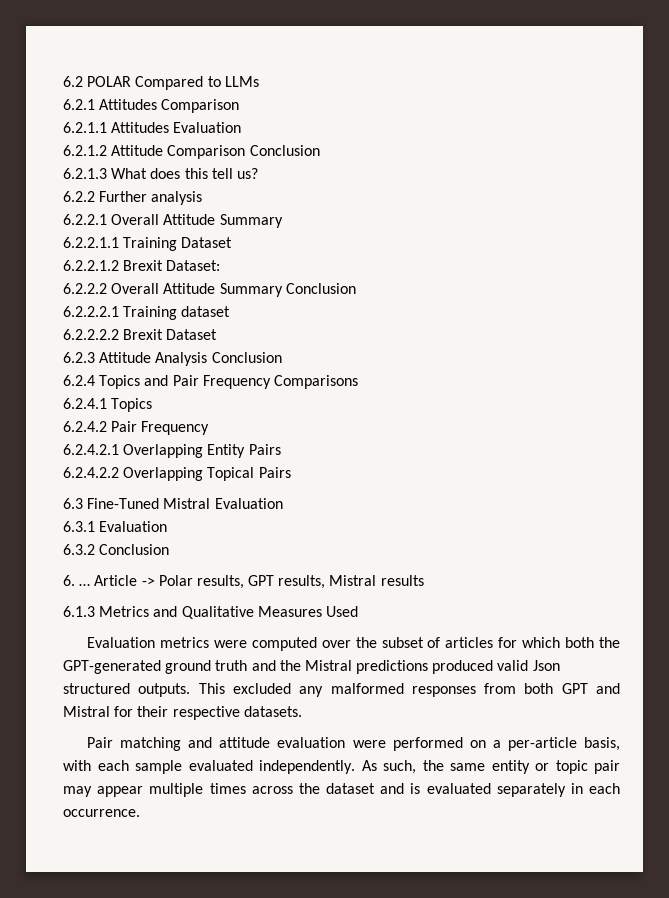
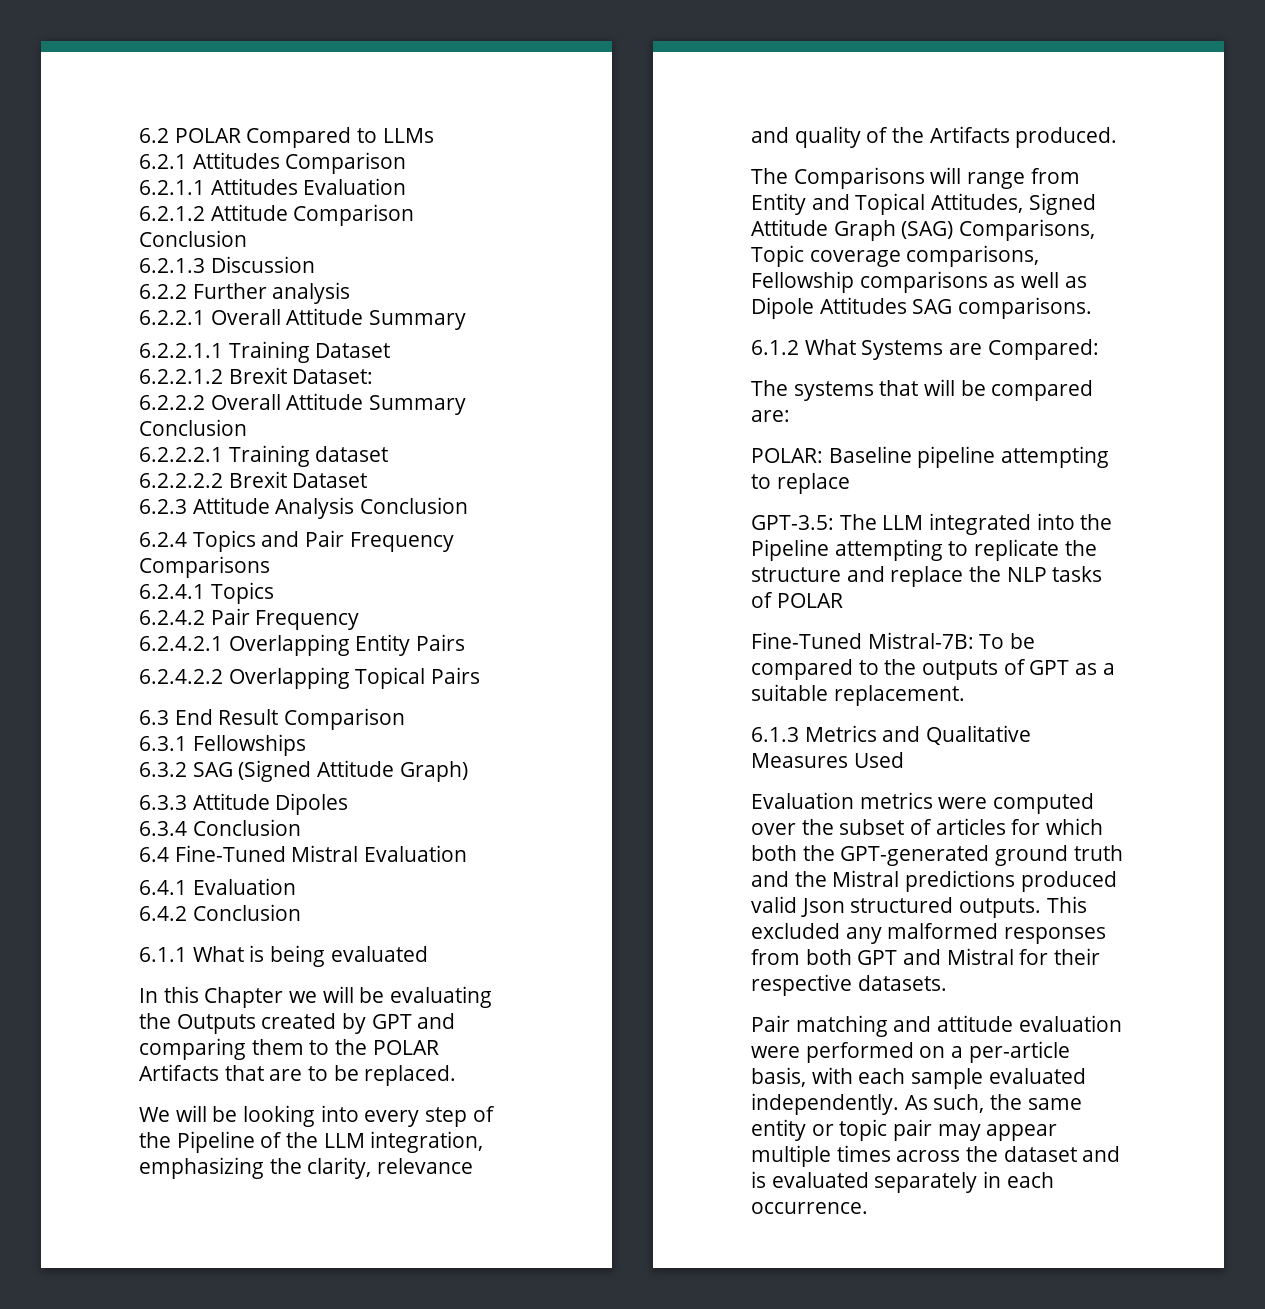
- 6.2.1.3 What does this tell us?
+ 6.2.1.3 Discussion
- 6.3 Fine-Tuned Mistral Evaluation
+ 6.3 End Result Comparison
+ 6.3.1 Fellowships
+ 6.3.2 SAG (Signed Attitude Graph)
+ 6.3.3 Attitude Dipoles
+ 6.3.4 Conclusion
+ 6.4 Fine-Tuned Mistral Evaluation
- 6.3.1 Evaluation
- 6.3.2 Conclusion
- 6. … Article -> Polar results, GPT results, Mistral results
+ 6.4.1 Evaluation
+ 6.4.2 Conclusion
+ 6.1.1 What is being evaluated
+ In this Chapter we will be evaluating the Outputs created by GPT and comparing them to the POLAR Artifacts that are to be replaced.
+ We will be looking into every step of the Pipeline of the LLM integration, emphasizing the clarity, relevance and quality of the Artifacts produced.
+ The Comparisons will range from Entity and Topical Attitudes, Signed Attitude Graph (SAG) Comparisons, Topic coverage comparisons, Fellowship comparisons as well as Dipole Attitudes SAG comparisons.
+ 6.1.2 What Systems are Compared:
+ The systems that will be compared are:
+ POLAR: Baseline pipeline attempting to replace
+ GPT-3.5: The LLM integrated into the Pipeline attempting to replicate the structure and replace the NLP tasks of POLAR
+ Fine-Tuned Mistral-7B: To be compared to the outputs of GPT as a suitable replacement.

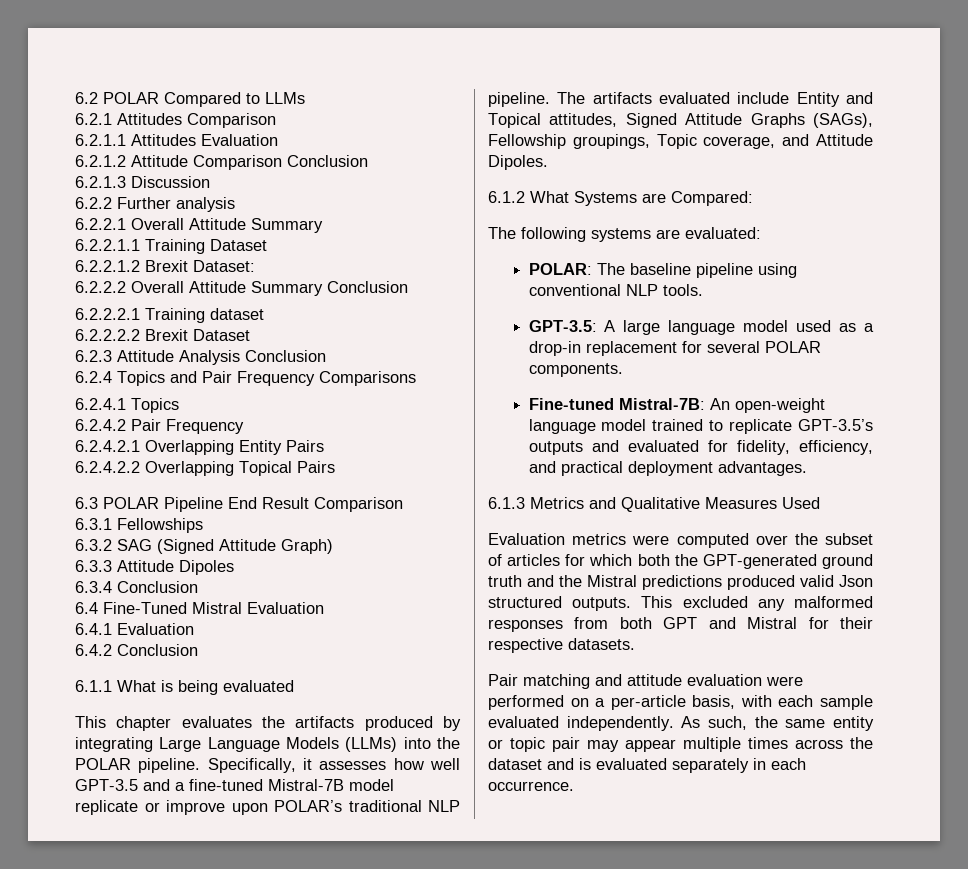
- 6.3 End Result Comparison
+ 6.3 POLAR Pipeline End Result Comparison
- In this Chapter we will be evaluating the Outputs created by GPT and comparing them to the POLAR Artifacts that are to be replaced.
- We will be looking into every step of the Pipeline of the LLM integration, emphasizing the clarity, relevance and quality of the Artifacts produced.
- The Comparisons will range from Entity and Topical Attitudes, Signed Attitude Graph (SAG) Comparisons, Topic coverage comparisons, Fellowship comparisons as well as Dipole Attitudes SAG comparisons.
+ This chapter evaluates the artifacts produced by integrating Large Language Models (LLMs) into the POLAR pipeline. Specifically, it assesses how well GPT-3.5 and a fine-tuned Mistral-7B model replicate or improve upon POLAR’s traditional NLP pipeline. The artifacts evaluated include Entity and Topical attitudes, Signed Attitude Graphs (SAGs), Fellowship groupings, Topic coverage, and Attitude Dipoles.
- The systems that will be compared are:
- POLAR: Baseline pipeline attempting to replace
- GPT-3.5: The LLM integrated into the Pipeline attempting to replicate the structure and replace the NLP tasks of POLAR
- Fine-Tuned Mistral-7B: To be compared to the outputs of GPT as a suitable replacement.
+ The following systems are evaluated:
+ POLAR: The baseline pipeline using conventional NLP tools.
+ GPT-3.5: A large language model used as a drop-in replacement for several POLAR components.
+ Fine-tuned Mistral-7B: An open-weight language model trained to replicate GPT-3.5’s outputs and evaluated for fidelity, efficiency, and practical deployment advantages.

